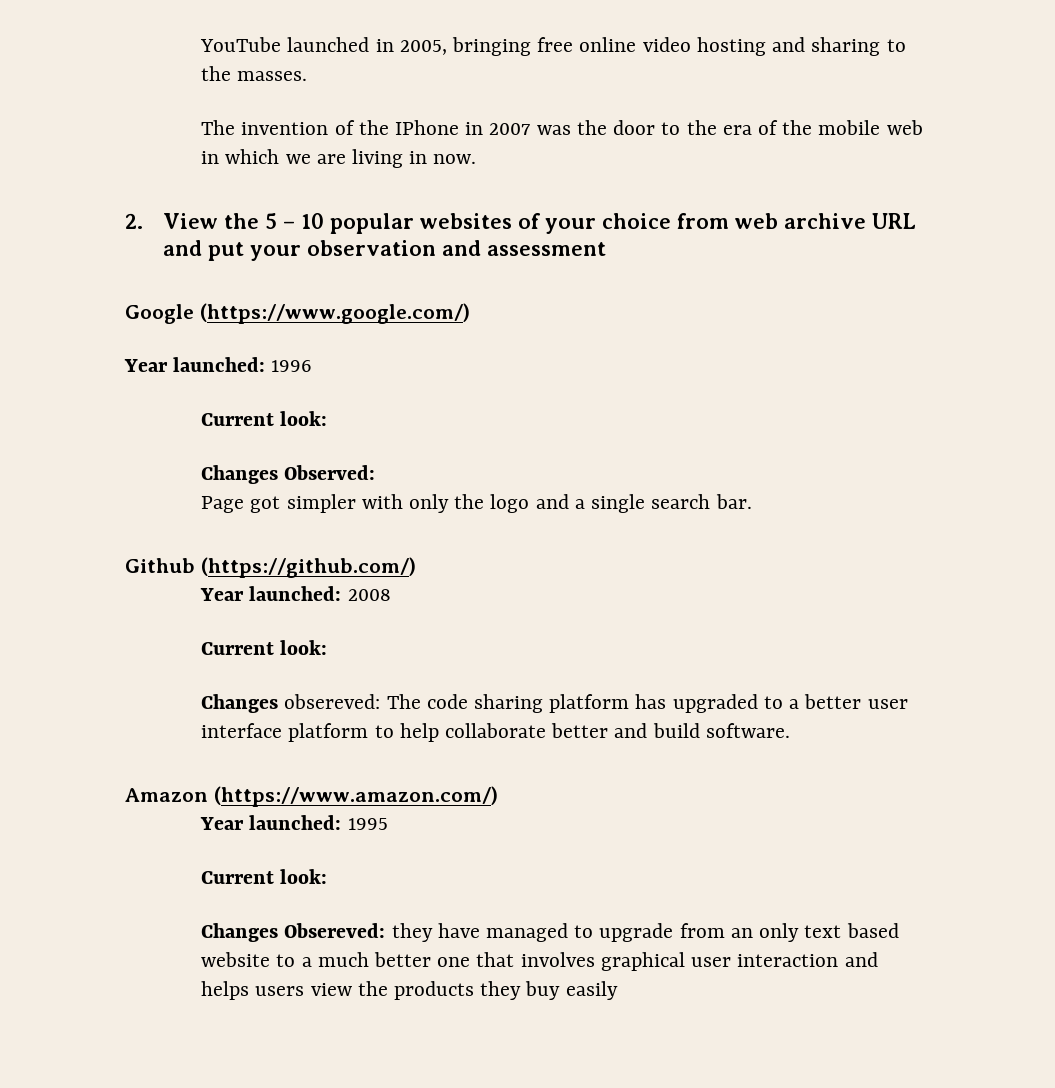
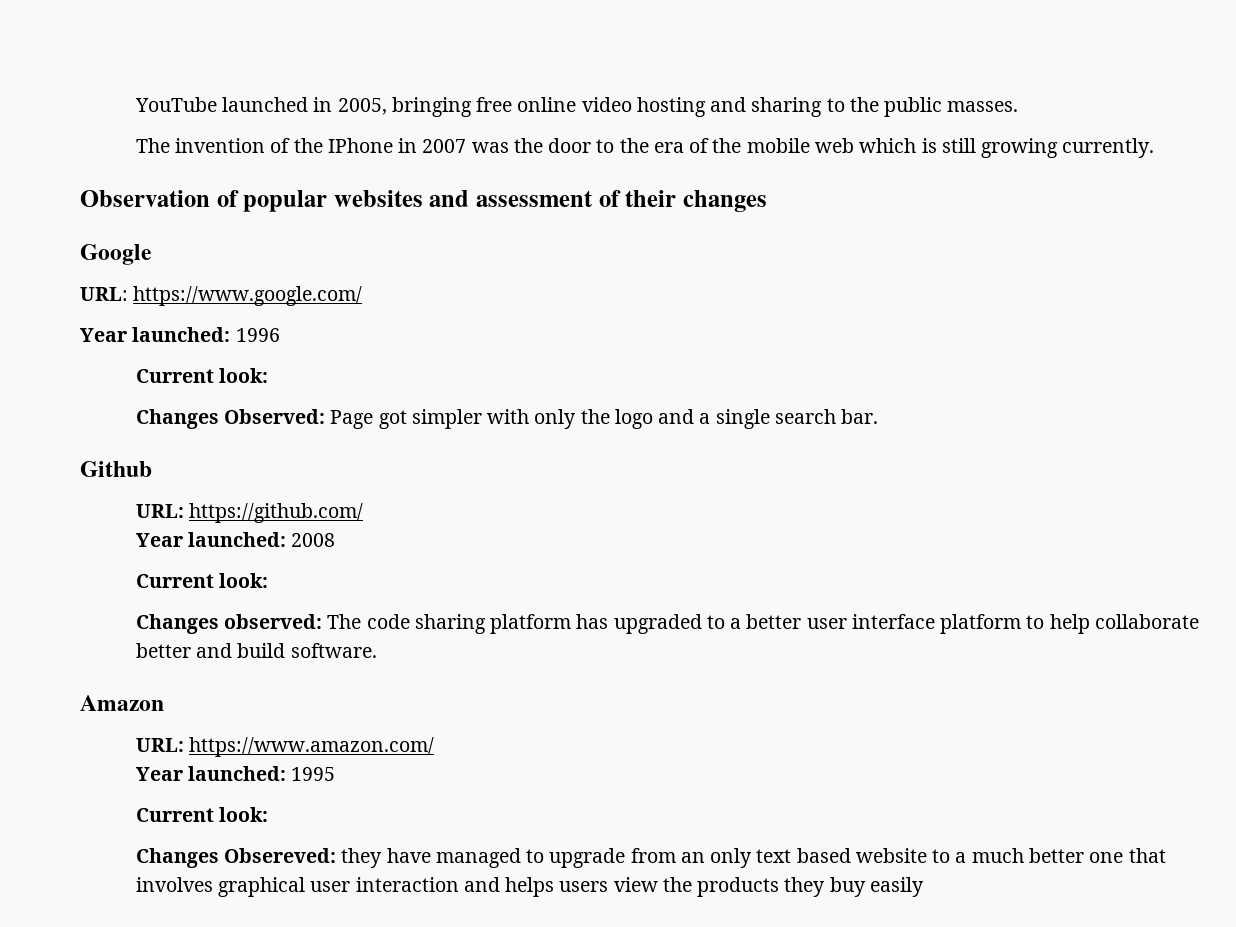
- YouTube launched in 2005, bringing free online video hosting and sharing to the masses.
+ YouTube launched in 2005, bringing free online video hosting and sharing to the public masses.
- The invention of the IPhone in 2007 was the door to the era of the mobile web in which we are living in now.
- 2. View the 5 – 10 popular websites of your choice from web archive URL and put your observation and assessment
+ The invention of the IPhone in 2007 was the door to the era of the mobile web which is still growing currently.
+ Observation of popular websites and assessment of their changes
- Google (https://www.google.com/)
+ Google
+ URL: https://www.google.com/
- Changes Observed:
- Page got simpler with only the logo and a single search bar.
+ Changes Observed: Page got simpler with only the logo and a single search bar.
- Github (https://github.com/)
+ Github
+ URL: https://github.com/
- Changes obsereved: The code sharing platform has upgraded to a better user interface platform to help collaborate better and build software.
+ Changes observed: The code sharing platform has upgraded to a better user interface platform to help collaborate better and build software.
- Amazon (https://www.amazon.com/)
+ Amazon
+ URL: https://www.amazon.com/

